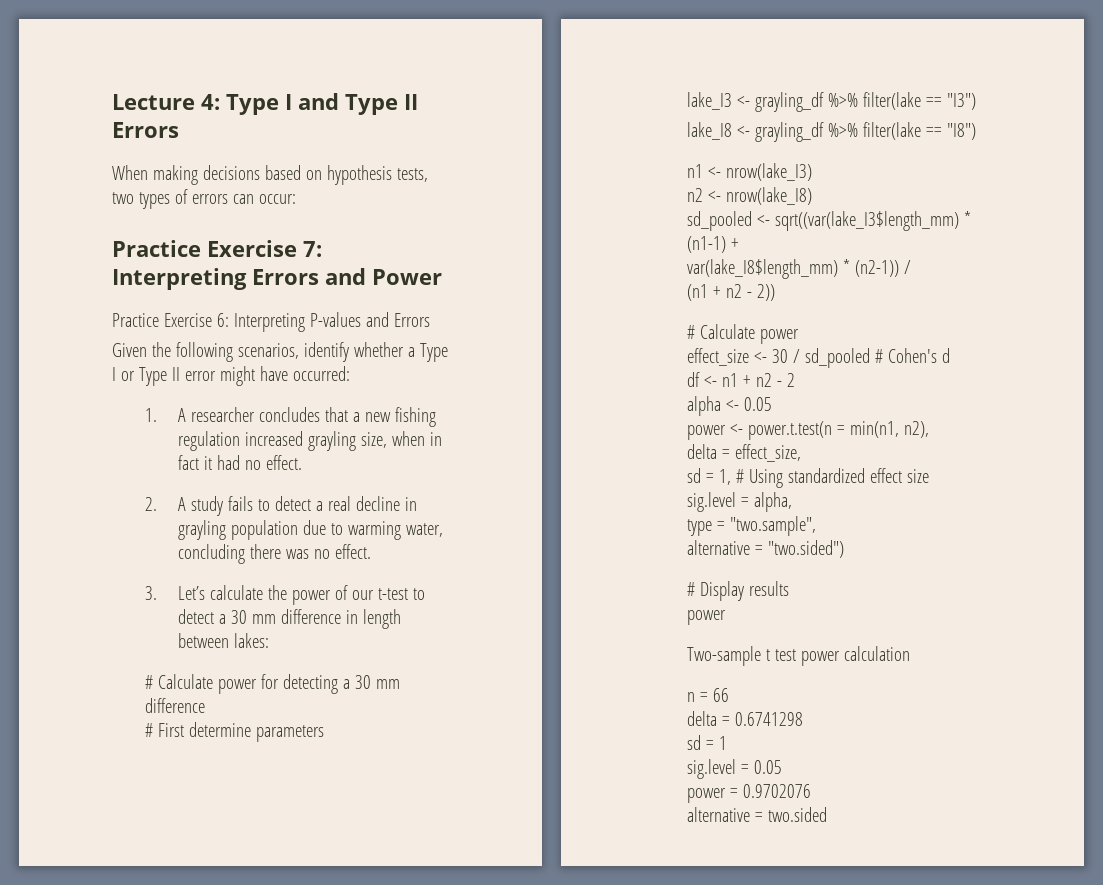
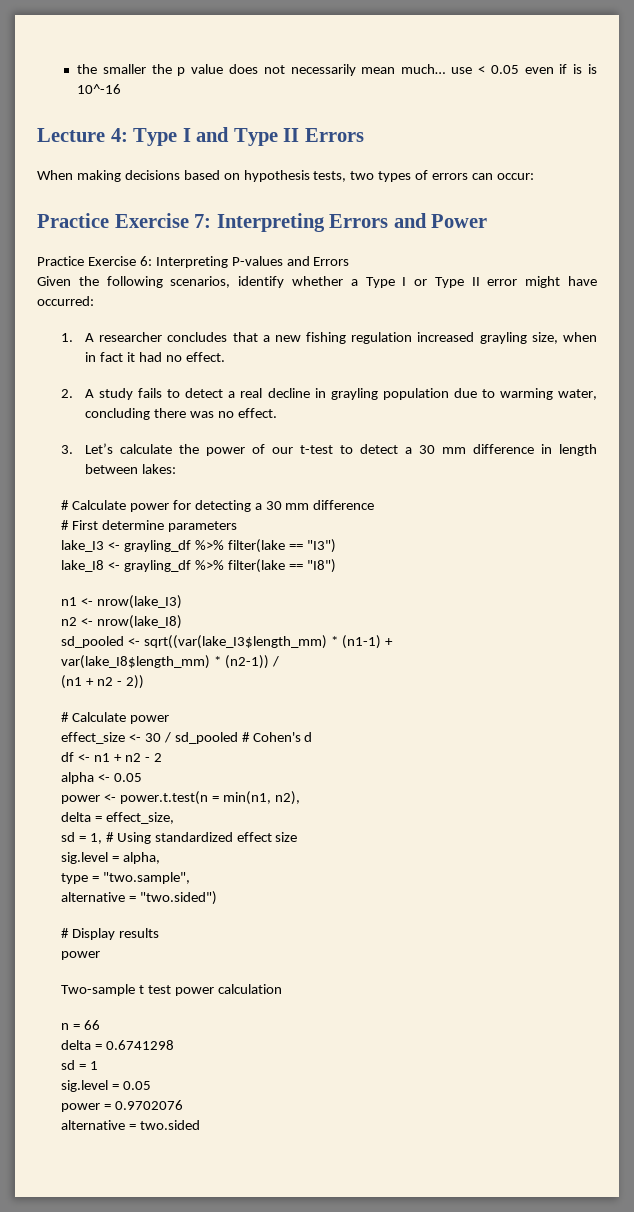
+ the smaller the p value does not necessarily mean much… use < 0.05 even if is is 10^-16

